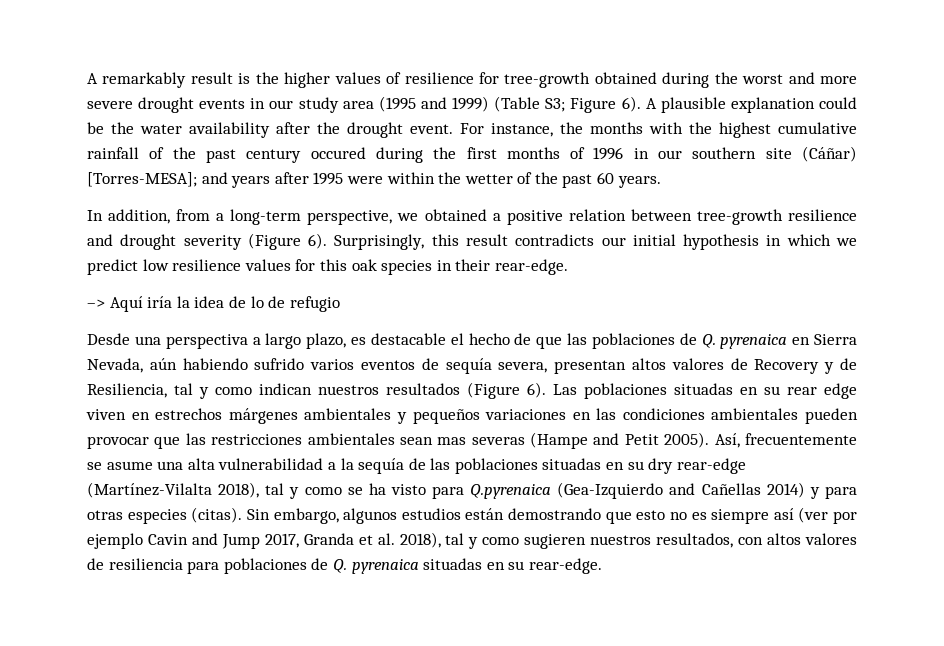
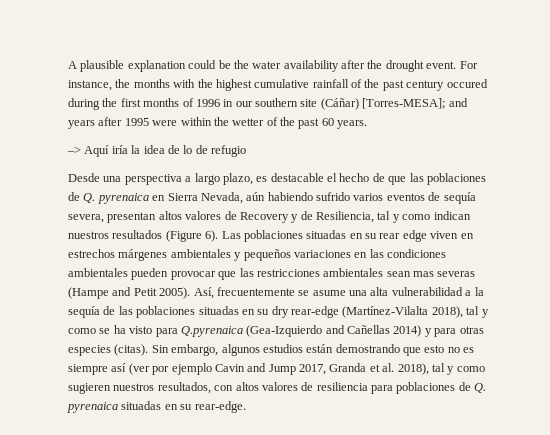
- A remarkably result is the higher values of resilience for tree-growth obtained during the worst and more severe drought events in our study area (1995 and 1999) (Table S3; Figure 6). A plausible explanation could be the water availability after the drought event.
+ A plausible explanation could be the water availability after the drought event.
- In addition, from a long-term perspective, we obtained a positive relation between tree-growth resilience and drought severity (Figure 6). Surprisingly, this result contradicts our initial hypothesis in which we predict low resilience values for this oak species in their rear-edge.

